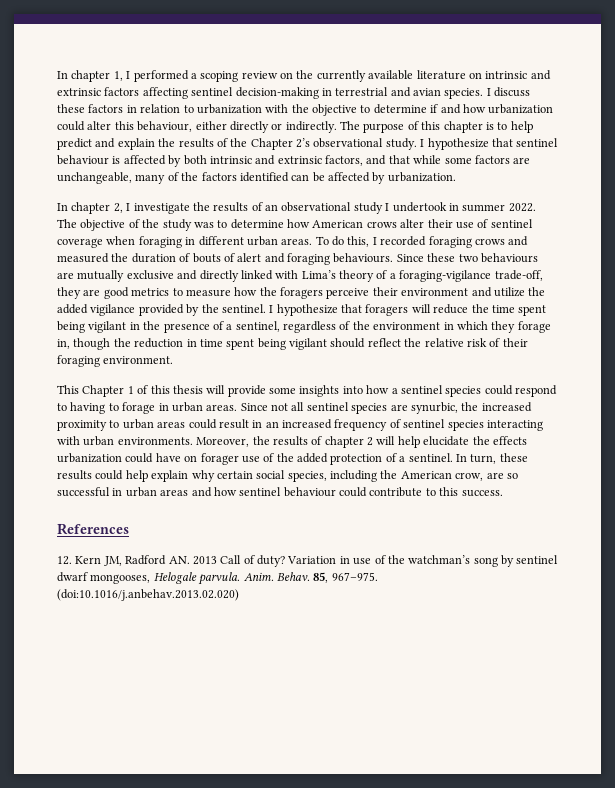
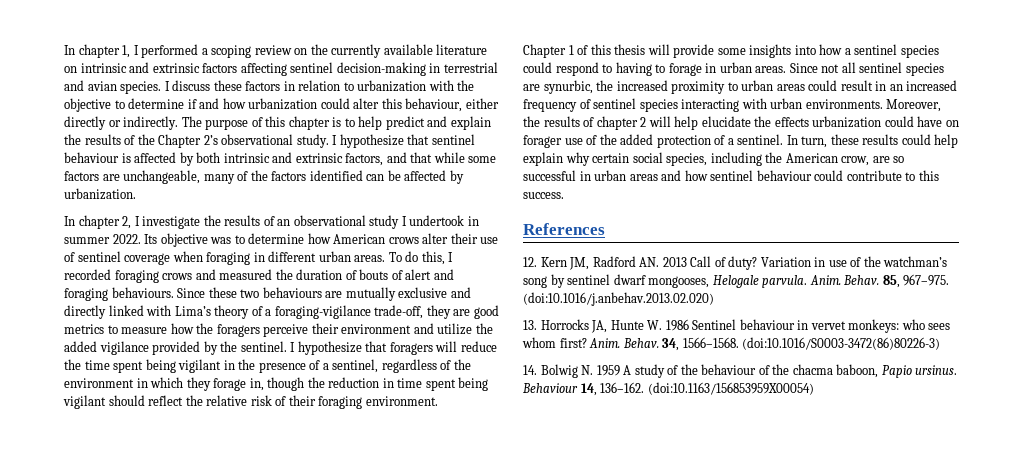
- The objective of the study was to determine how American crows alter their use of sentinel coverage when foraging in different urban areas.
+ Its objective was to determine how American crows alter their use of sentinel coverage when foraging in different urban areas.
- This Chapter 1 of this thesis will provide some insights into how a sentinel species could respond to having to forage in urban areas.
+ Chapter 1 of this thesis will provide some insights into how a sentinel species could respond to having to forage in urban areas.
+ 13. Horrocks JA, Hunte W. 1986 Sentinel behaviour in vervet monkeys: who sees whom first? Anim. Behav. 34, 1566–1568. (doi:10.1016/S0003-3472(86)80226-3)
+ 14. Bolwig N. 1959 A study of the behaviour of the chacma baboon, Papio ursinus. Behaviour 14, 136–162. (doi:10.1163/156853959X00054)

